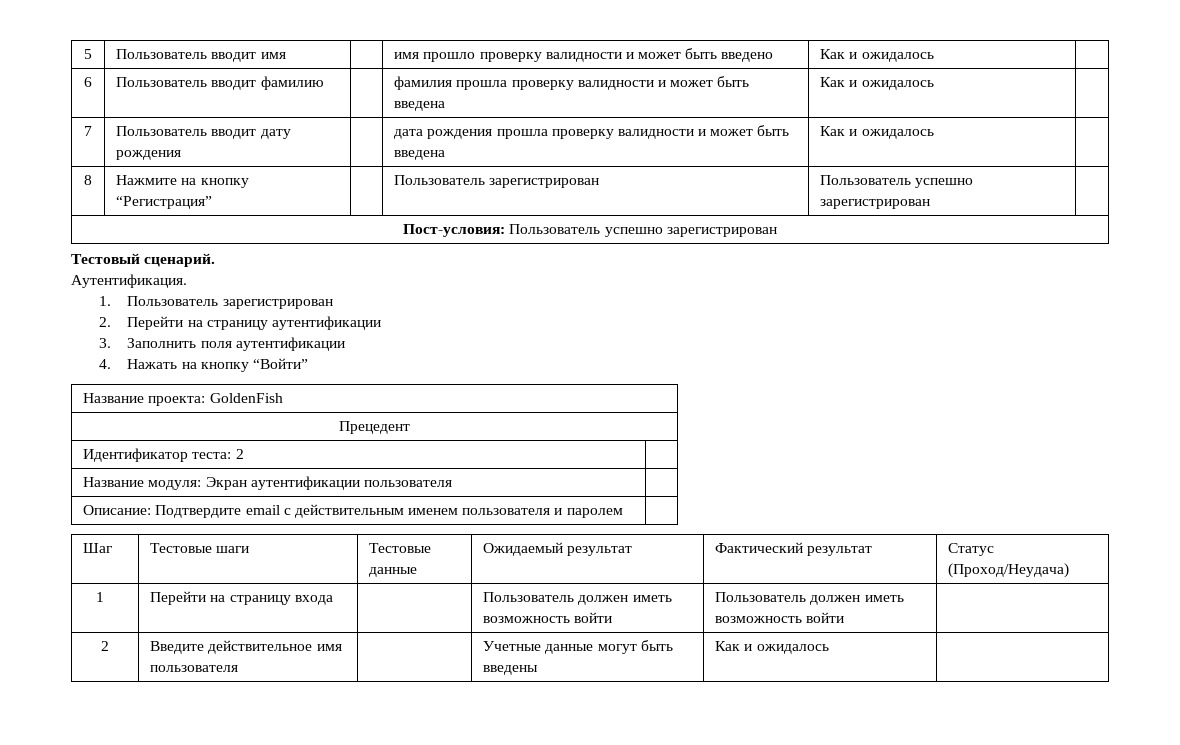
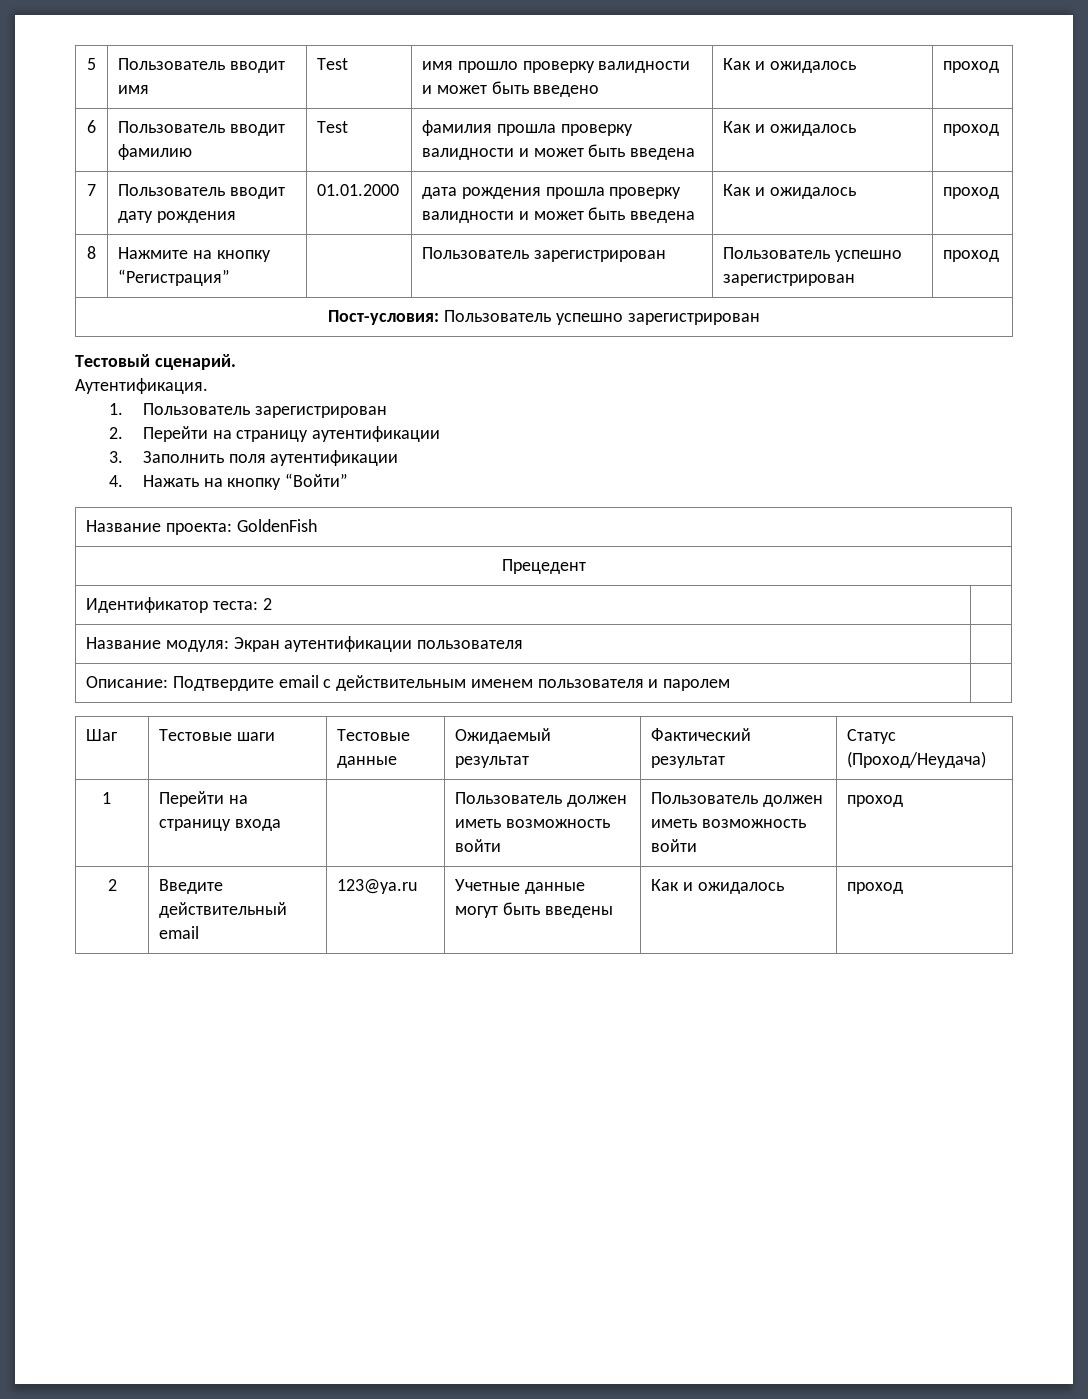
- 5 | Пользователь вводит имя | | имя прошло проверку валидности и может быть введено | Как и ожидалось |
+ 5 | Пользователь вводит имя | Test | имя прошло проверку валидности и может быть введено | Как и ожидалось | проход
- 6 | Пользователь вводит фамилию | | фамилия прошла проверку валидности и может быть введена | Как и ожидалось |
+ 6 | Пользователь вводит фамилию | Test | фамилия прошла проверку валидности и может быть введена | Как и ожидалось | проход
- 7 | Пользователь вводит дату рождения | | дата рождения прошла проверку валидности и может быть введена | Как и ожидалось |
+ 7 | Пользователь вводит дату рождения | 01.01.2000 | дата рождения прошла проверку валидности и может быть введена | Как и ожидалось | проход
- 8 | Нажмите на кнопку “Регистрация” | | Пользователь зарегистрирован | Пользователь успешно зарегистрирован |
+ 8 | Нажмите на кнопку “Регистрация” | | Пользователь зарегистрирован | Пользователь успешно зарегистрирован | проход
- 1 | Перейти на страницу входа | | Пользователь должен иметь возможность войти | Пользователь должен иметь возможность войти |
+ 1 | Перейти на страницу входа | | Пользователь должен иметь возможность войти | Пользователь должен иметь возможность войти | проход
- 2 | Введите действительное имя пользователя | | Учетные данные могут быть введены | Как и ожидалось |
+ 2 | Введите действительный email | 123@ya.ru | Учетные данные могут быть введены | Как и ожидалось | проход

